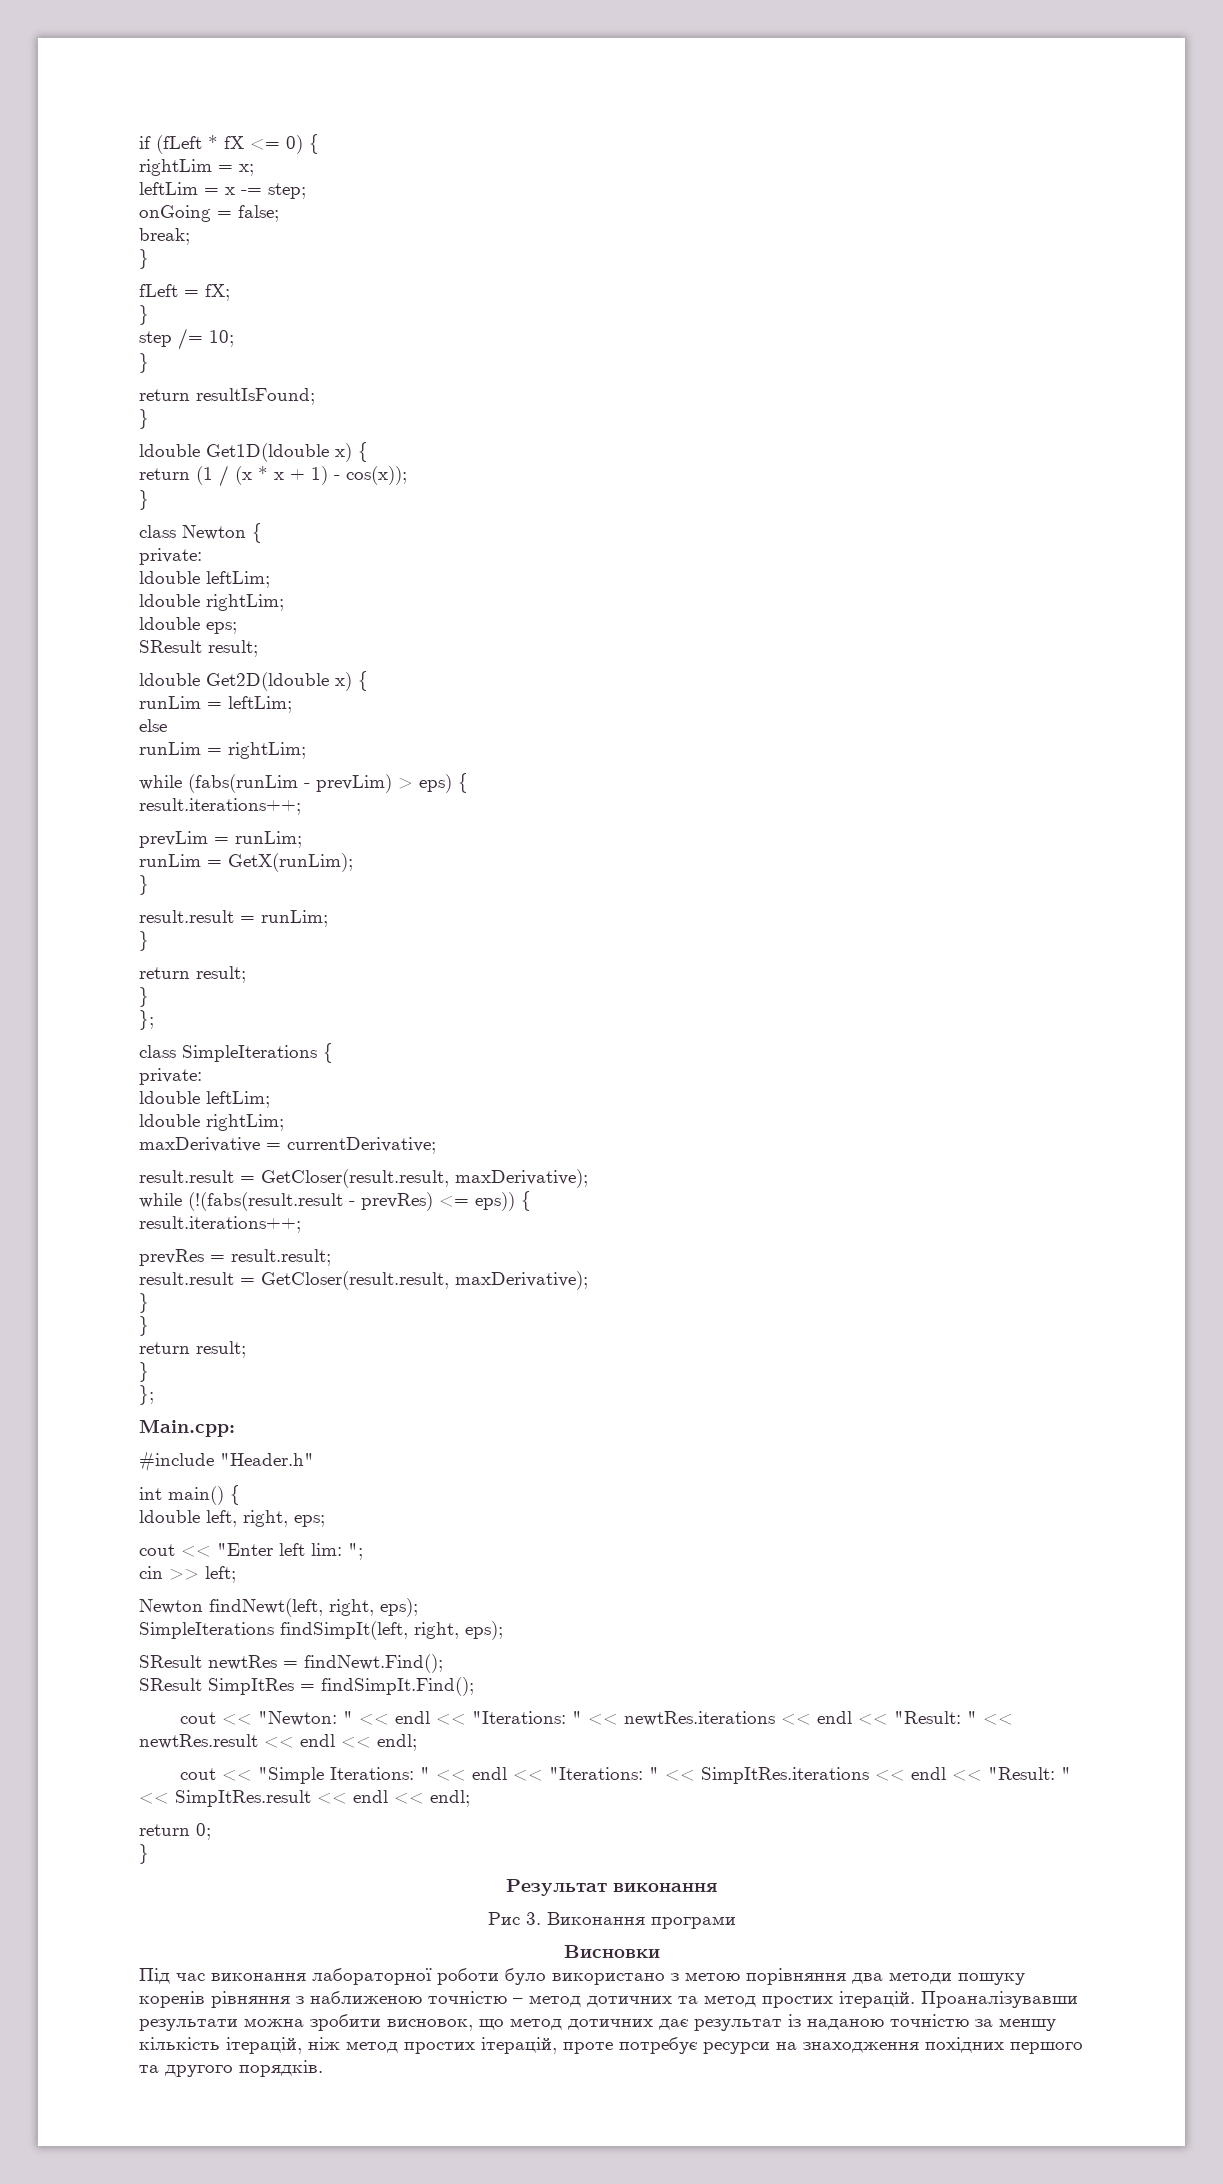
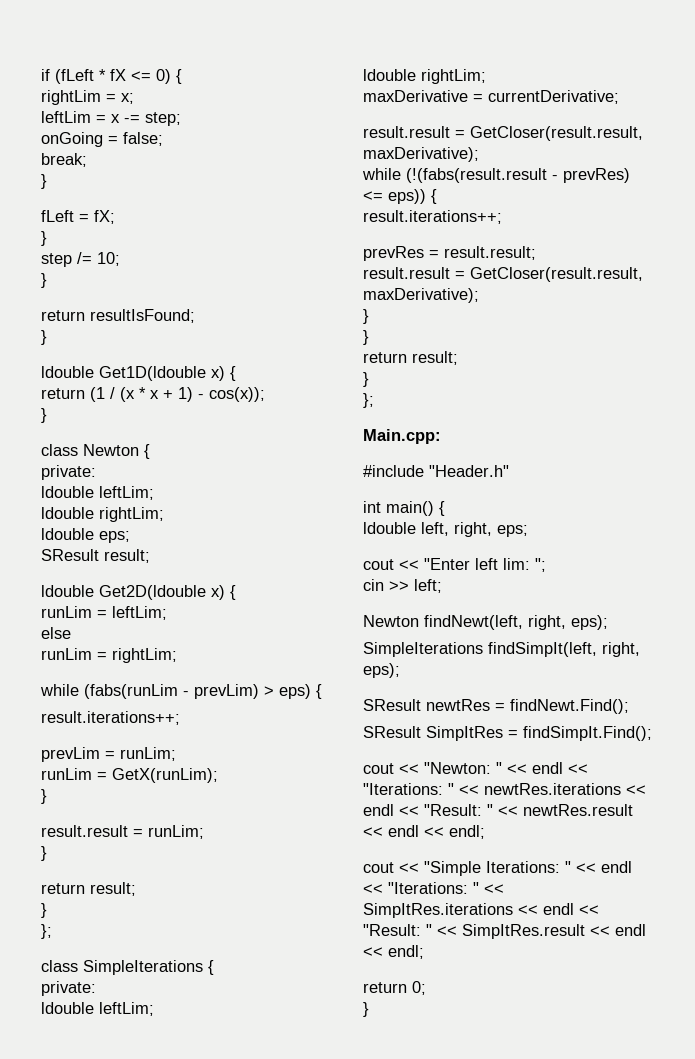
- Результат виконання
- Рис 3. Виконання програми
- Висновки
- Під час виконання лабораторної роботи було використано з метою порівняння два методи пошуку коренів рівняння з наближеною точністю – метод дотичних та метод простих ітерацій. Проаналізувавши результати можна зробити висновок, що метод дотичних дає результат із наданою точністю за меншу кількість ітерацій, ніж метод простих ітерацій, проте потребує ресурси на знаходження похідних першого та другого порядків.

